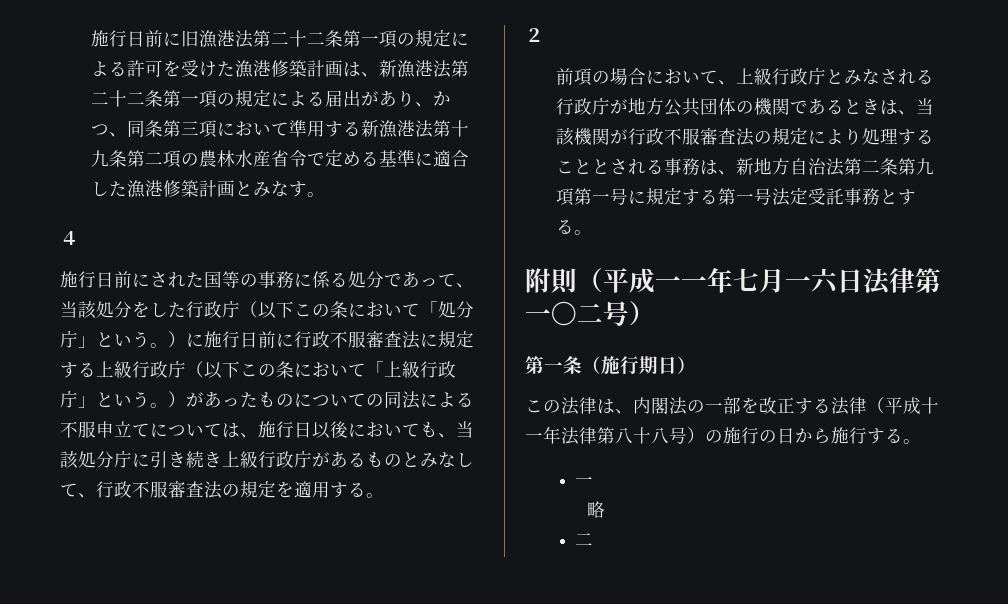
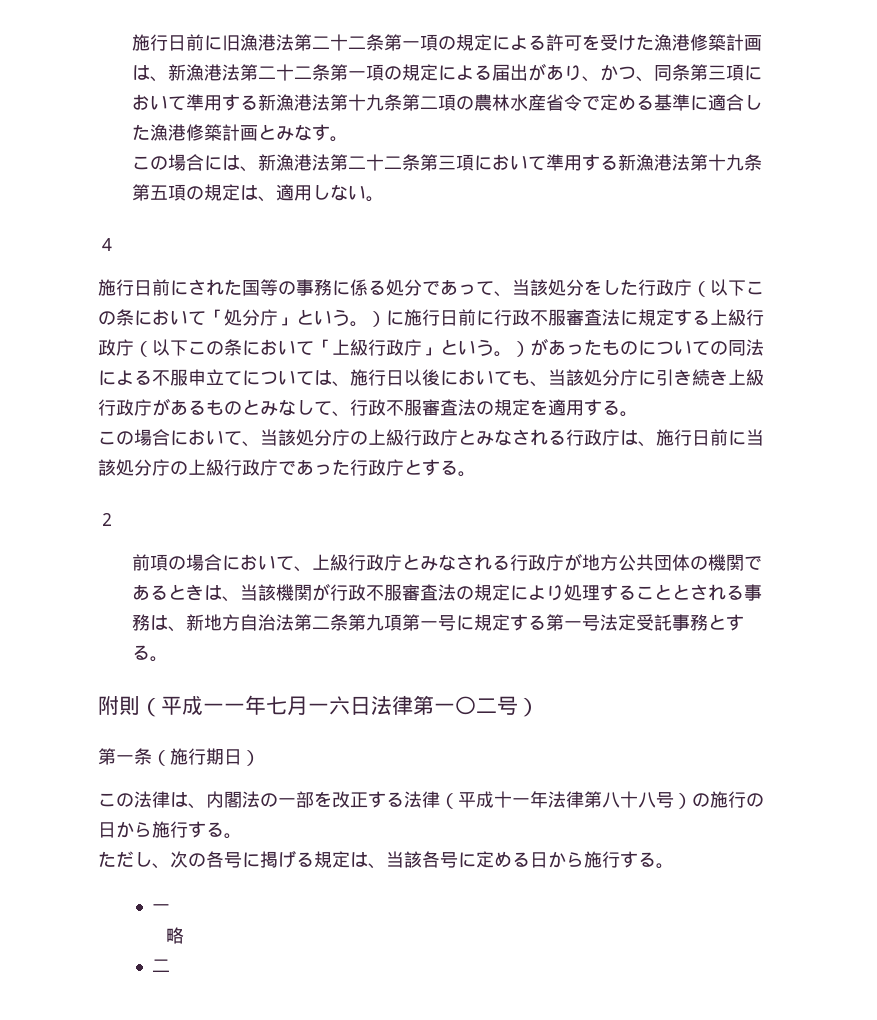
+ この場合には、新漁港法第二十二条第三項において準用する新漁港法第十九条第五項の規定は、適用しない。
+ この場合において、当該処分庁の上級行政庁とみなされる行政庁は、施行日前に当該処分庁の上級行政庁であった行政庁とする。
+ ただし、次の各号に掲げる規定は、当該各号に定める日から施行する。

